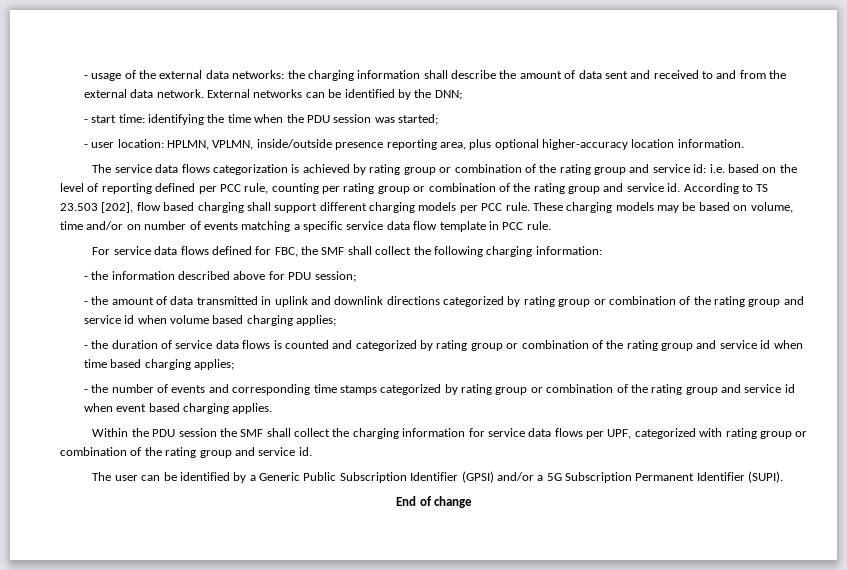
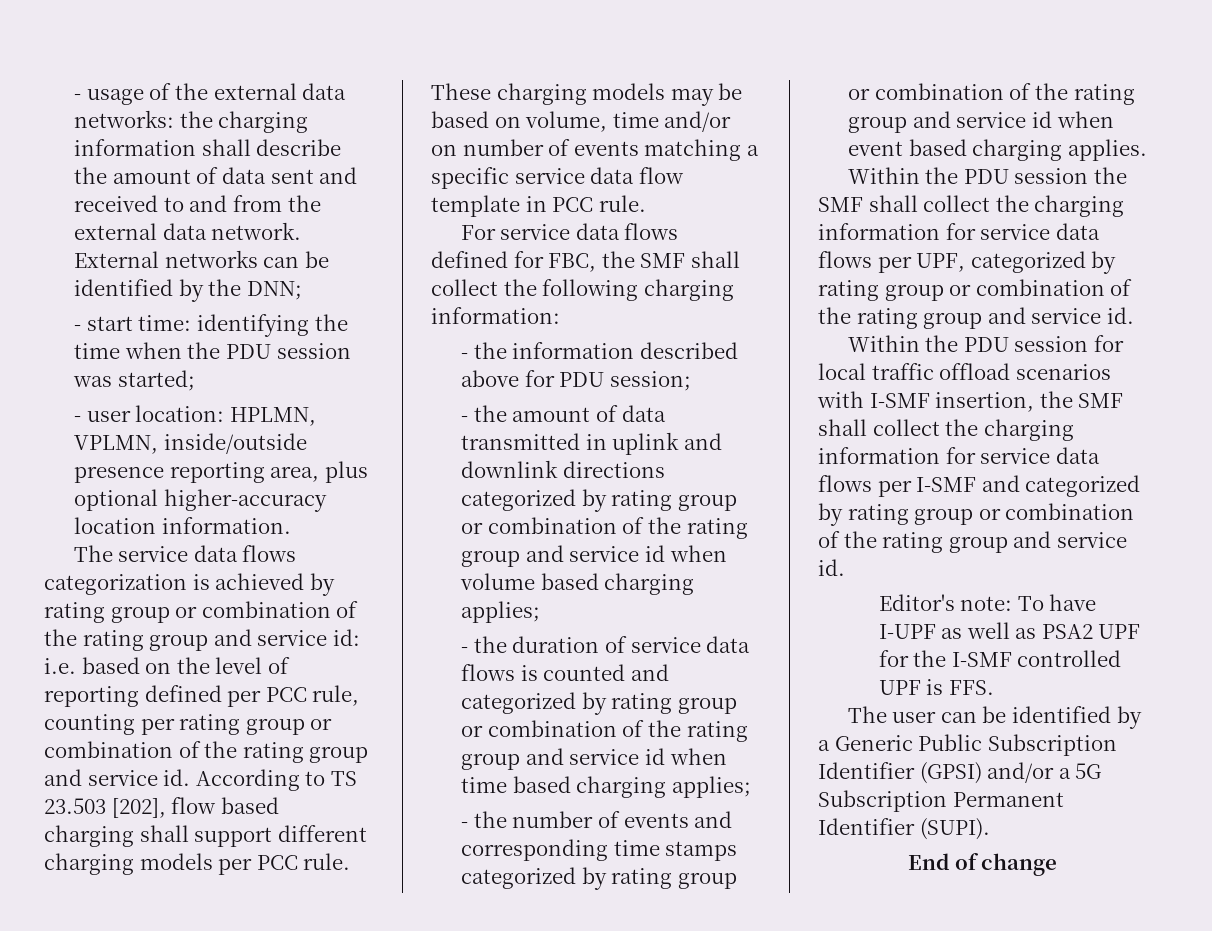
- Within the PDU session the SMF shall collect the charging information for service data flows per UPF, categorized with rating group or combination of the rating group and service id.
+ Within the PDU session the SMF shall collect the charging information for service data flows per UPF, categorized by rating group or combination of the rating group and service id.
+ Within the PDU session for local traffic offload scenarios with I-SMF insertion, the SMF shall collect the charging information for service data flows per I-SMF and categorized by rating group or combination of the rating group and service id.
+ Editor's note: To have I-UPF as well as PSA2 UPF for the I-SMF controlled UPF is FFS.

